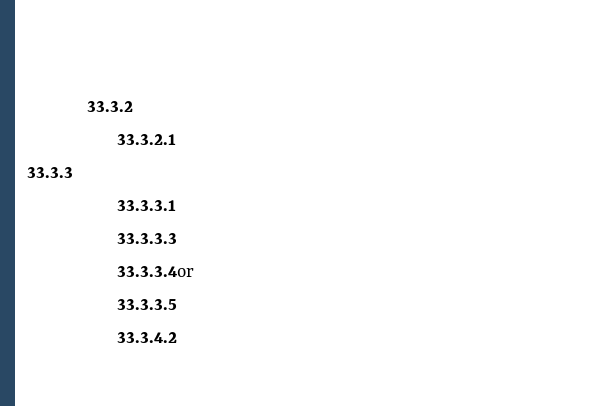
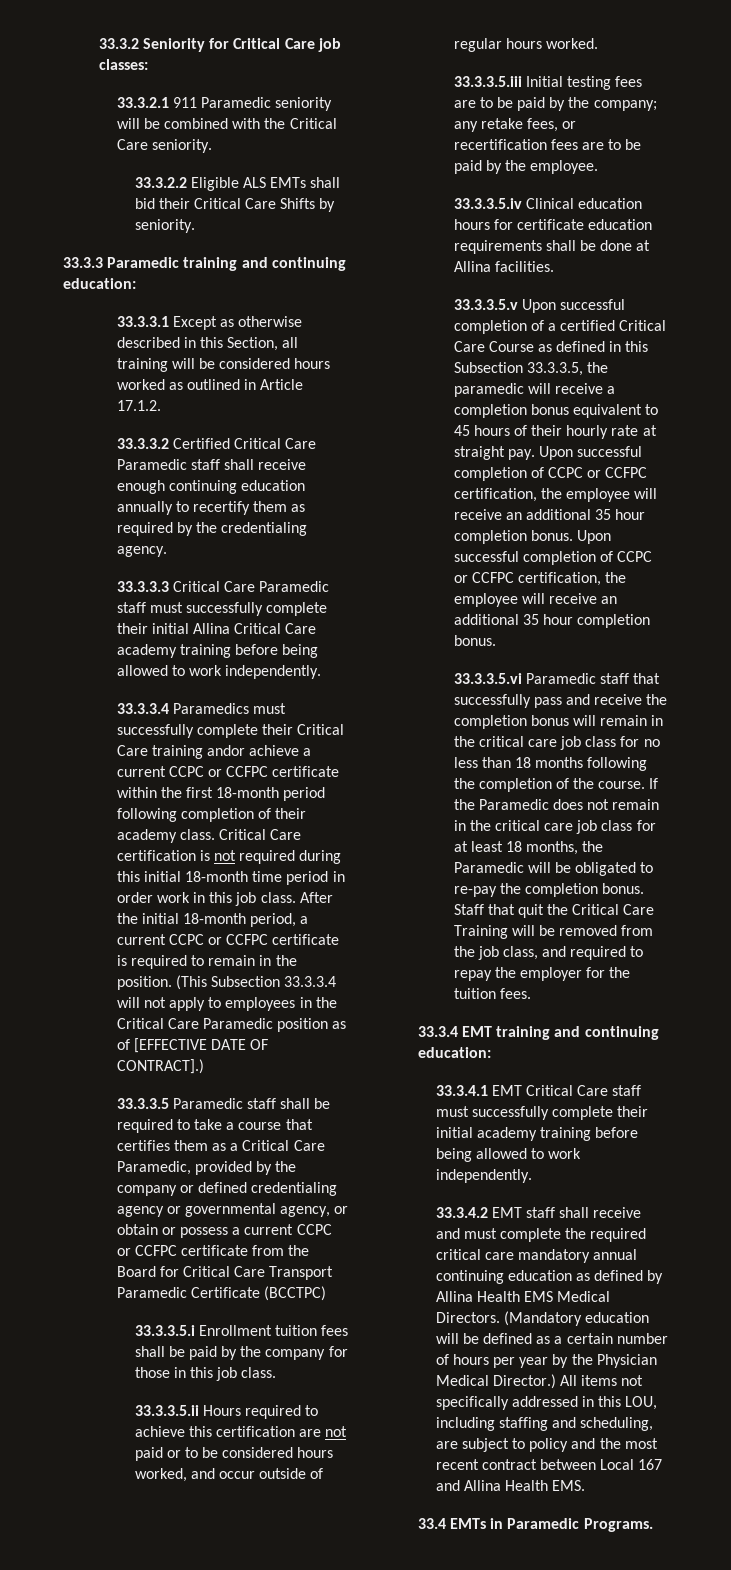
- 33.3.2
- 33.3.2.1
- 33.3.3
- 33.3.3.1
- 33.3.3.3
- 33.3.3.4or
- 33.3.3.5
- 33.3.4.2
+ 33.3.2 Seniority for Critical Care job classes:
+ 33.3.2.1 911 Paramedic seniority will be combined with the Critical Care seniority.
+ 33.3.2.2 Eligible ALS EMTs shall bid their Critical Care Shifts by seniority.
+ 33.3.3 Paramedic training and continuing education:
+ 33.3.3.1 Except as otherwise described in this Section, all training will be considered hours worked as outlined in Article 17.1.2.
+ 33.3.3.2 Certified Critical Care Paramedic staff shall receive enough continuing education annually to recertify them as required by the credentialing agency.
+ 33.3.3.3 Critical Care Paramedic staff must successfully complete their initial Allina Critical Care academy training before being allowed to work independently.
+ 33.3.3.4 Paramedics must successfully complete their Critical Care training andor achieve a current CCPC or CCFPC certificate within the first 18-month period following completion of their academy class. Critical Care certification is not required during this initial 18-month time period in order work in this job class. After the initial 18-month period, a current CCPC or CCFPC certificate is required to remain in the position. (This Subsection 33.3.3.4 will not apply to employees in the Critical Care Paramedic position as of [EFFECTIVE DATE OF CONTRACT].)
+ 33.3.3.5 Paramedic staff shall be required to take a course that certifies them as a Critical Care Paramedic, provided by the company or defined credentialing agency or governmental agency, or obtain or possess a current CCPC or CCFPC certificate from the Board for Critical Care Transport Paramedic Certificate (BCCTPC)
+ 33.3.3.5.i Enrollment tuition fees shall be paid by the company for those in this job class.
+ 33.3.3.5.ii Hours required to achieve this certification are not paid or to be considered hours worked, and occur outside of regular hours worked.
+ 33.3.3.5.iii Initial testing fees are to be paid by the company; any retake fees, or recertification fees are to be paid by the employee.
+ 33.3.3.5.iv Clinical education hours for certificate education requirements shall be done at Allina facilities.
+ 33.3.3.5.v Upon successful completion of a certified Critical Care Course as defined in this Subsection 33.3.3.5, the paramedic will receive a completion bonus equivalent to 45 hours of their hourly rate at straight pay. Upon successful completion of CCPC or CCFPC certification, the employee will receive an additional 35 hour completion bonus. Upon successful completion of CCPC or CCFPC certification, the employee will receive an additional 35 hour completion bonus.
+ 33.3.3.5.vi Paramedic staff that successfully pass and receive the completion bonus will remain in the critical care job class for no less than 18 months following the completion of the course. If the Paramedic does not remain in the critical care job class for at least 18 months, the Paramedic will be obligated to re-pay the completion bonus. Staff that quit the Critical Care Training will be removed from the job class, and required to repay the employer for the tuition fees.
+ 33.3.4 EMT training and continuing education:
+ 33.3.4.1 EMT Critical Care staff must successfully complete their initial academy training before being allowed to work independently.
+ 33.3.4.2 EMT staff shall receive and must complete the required critical care mandatory annual continuing education as defined by Allina Health EMS Medical Directors. (Mandatory education will be defined as a certain number of hours per year by the Physician Medical Director.) All items not specifically addressed in this LOU, including staffing and scheduling, are subject to policy and the most recent contract between Local 167 and Allina Health EMS.
+ 33.4 EMTs in Paramedic Programs.

